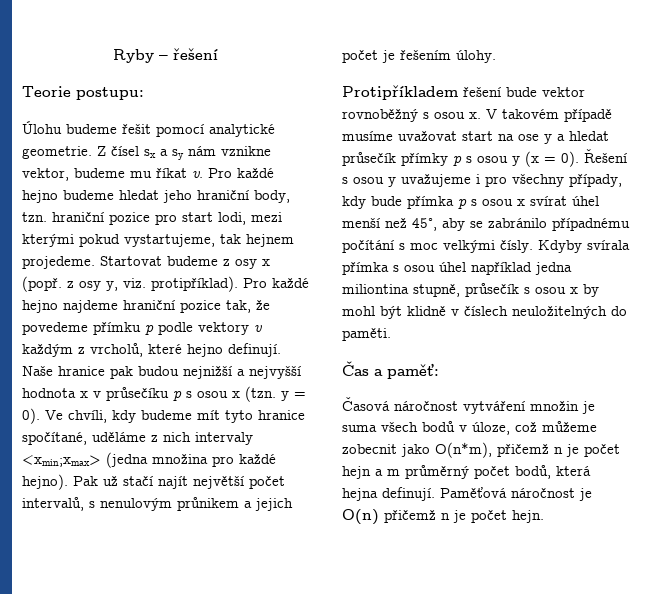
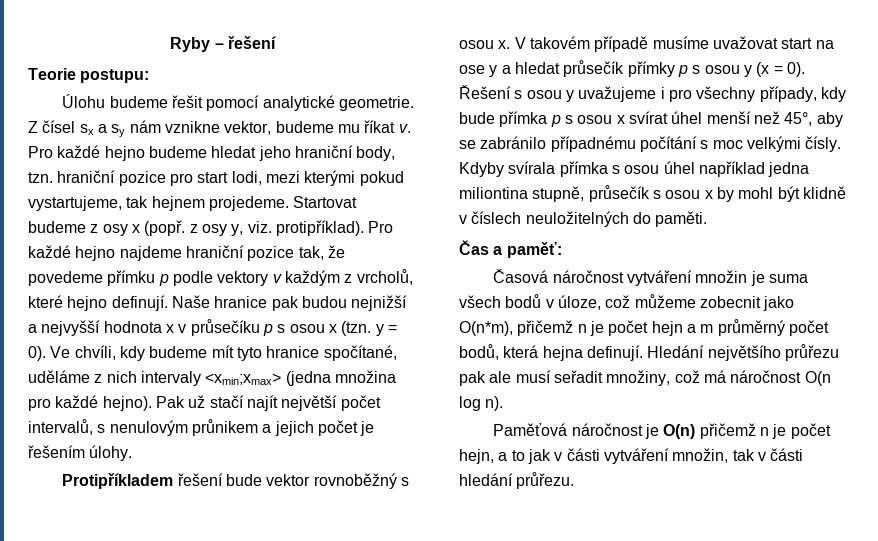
- Časová náročnost vytváření množin je suma všech bodů v úloze, což můžeme zobecnit jako O(n*m), přičemž n je počet hejn a m průměrný počet bodů, která hejna definují. Paměťová náročnost je O(n) přičemž n je počet hejn.
+ Časová náročnost vytváření množin je suma všech bodů v úloze, což můžeme zobecnit jako O(n*m), přičemž n je počet hejn a m průměrný počet bodů, která hejna definují. Hledání největšího průřezu pak ale musí seřadit množiny, což má náročnost O(n log n).
+ Paměťová náročnost je O(n) přičemž n je počet hejn, a to jak v části vytváření množin, tak v části hledání průřezu.

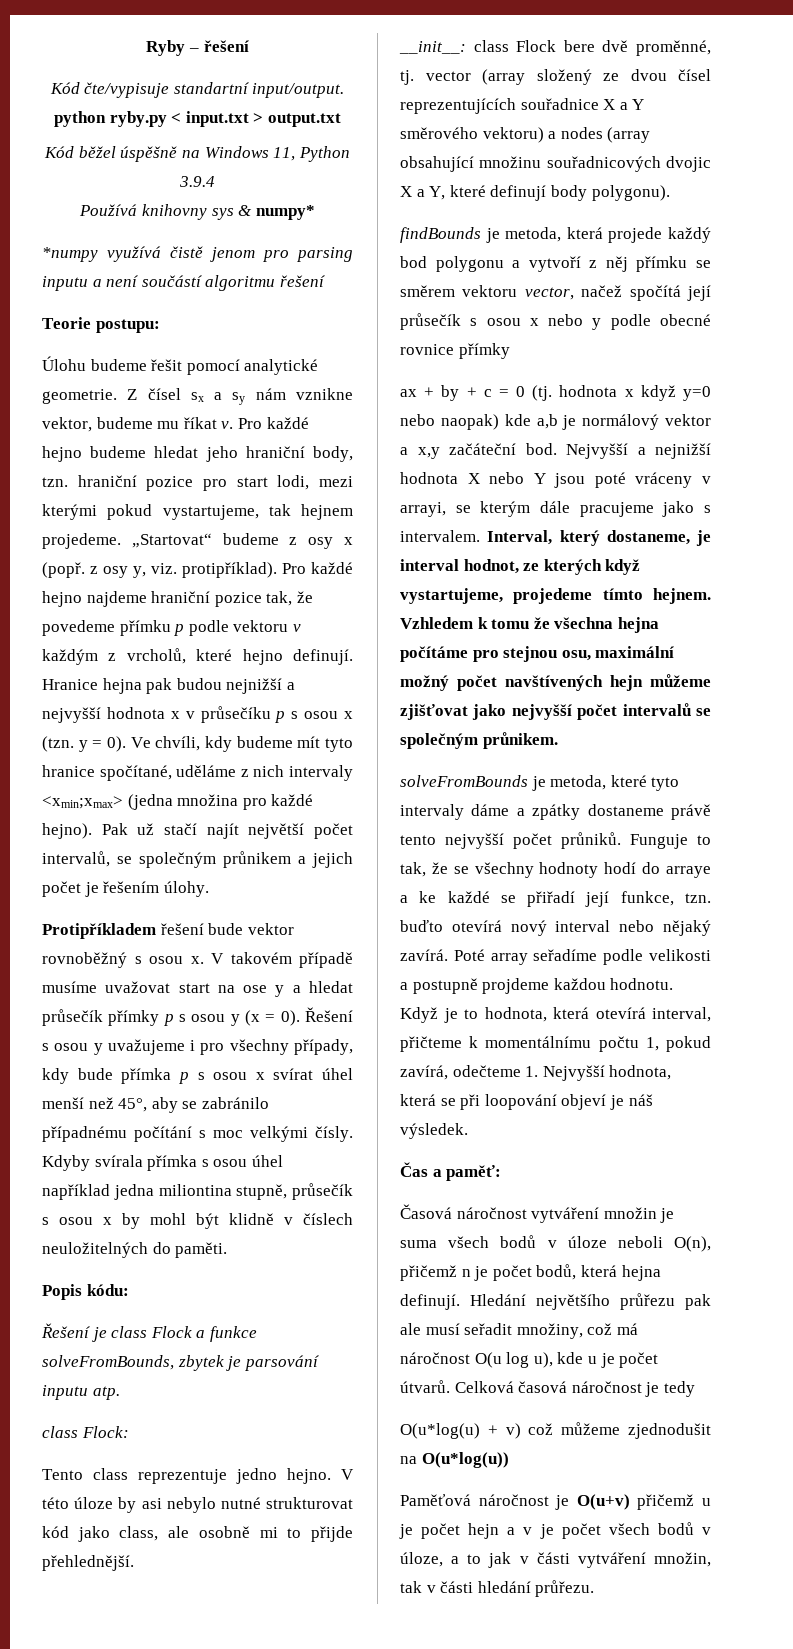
+ Kód čte/vypisuje standartní input/output. python ryby.py < input.txt > output.txt
+ Kód běžel úspěšně na Windows 11, Python 3.9.4
+ Používá knihovny sys & numpy*
+ *numpy využívá čistě jenom pro parsing inputu a není součástí algoritmu řešení
- Startovat budeme z osy x (popř. z osy y, viz. protipříklad).
+ „Startovat“ budeme z osy x (popř. z osy y, viz. protipříklad).
- Pro každé hejno najdeme hraniční pozice tak, že povedeme přímku p podle vektory v každým z vrcholů, které hejno definují.
+ Pro každé hejno najdeme hraniční pozice tak, že povedeme přímku p podle vektoru v každým z vrcholů, které hejno definují.
- Naše hranice pak budou nejnižší a nejvyšší hodnota x v průsečíku p s osou x (tzn. y = 0).
+ Hranice hejna pak budou nejnižší a nejvyšší hodnota x v průsečíku p s osou x (tzn. y = 0).
- Pak už stačí najít největší počet intervalů, s nenulovým průnikem a jejich počet je řešením úlohy.
+ Pak už stačí najít největší počet intervalů, se společným průnikem a jejich počet je řešením úlohy.
+ Popis kódu:
+ Řešení je class Flock a funkce solveFromBounds, zbytek je parsování inputu atp.
+ class Flock:
+ Tento class reprezentuje jedno hejno. V této úloze by asi nebylo nutné strukturovat kód jako class, ale osobně mi to přijde přehlednější.
+ __init__: class Flock bere dvě proměnné, tj. vector (array složený ze dvou čísel reprezentujících souřadnice X a Y směrového vektoru) a nodes (array obsahující množinu souřadnicových dvojic X a Y, které definují body polygonu).
+ findBounds je metoda, která projede každý bod polygonu a vytvoří z něj přímku se směrem vektoru vector, načež spočítá její průsečík s osou x nebo y podle obecné rovnice přímky
+ ax + by + c = 0 (tj. hodnota x když y=0 nebo naopak) kde a,b je normálový vektor a x,y začáteční bod. Nejvyšší a nejnižší hodnota X nebo Y jsou poté vráceny v arrayi, se kterým dále pracujeme jako s intervalem. Interval, který dostaneme, je interval hodnot, ze kterých když vystartujeme, projedeme tímto hejnem. Vzhledem k tomu že všechna hejna počítáme pro stejnou osu, maximální možný počet navštívených hejn můžeme zjišťovat jako nejvyšší počet intervalů se společným průnikem.
+ solveFromBounds je metoda, které tyto intervaly dáme a zpátky dostaneme právě tento nejvyšší počet průniků. Funguje to tak, že se všechny hodnoty hodí do arraye a ke každé se přiřadí její funkce, tzn. buďto otevírá nový interval nebo nějaký zavírá. Poté array seřadíme podle velikosti a postupně projdeme každou hodnotu. Když je to hodnota, která otevírá interval, přičteme k momentálnímu počtu 1, pokud zavírá, odečteme 1. Nejvyšší hodnota, která se při loopování objeví je náš výsledek.
- Časová náročnost vytváření množin je suma všech bodů v úloze, což můžeme zobecnit jako O(n*m), přičemž n je počet hejn a m průměrný počet bodů, která hejna definují.
+ Časová náročnost vytváření množin je suma všech bodů v úloze neboli O(n), přičemž n je počet bodů, která hejna definují.
- Hledání největšího průřezu pak ale musí seřadit množiny, což má náročnost O(n log n).
- Paměťová náročnost je O(n) přičemž n je počet hejn, a to jak v části vytváření množin, tak v části hledání průřezu.
+ Hledání největšího průřezu pak ale musí seřadit množiny, což má náročnost O(u log u), kde u je počet útvarů. Celková časová náročnost je tedy
+ O(u*log(u) + v) což můžeme zjednodušit na O(u*log(u))
+ Paměťová náročnost je O(u+v) přičemž u je počet hejn a v je počet všech bodů v úloze, a to jak v části vytváření množin, tak v části hledání průřezu.

